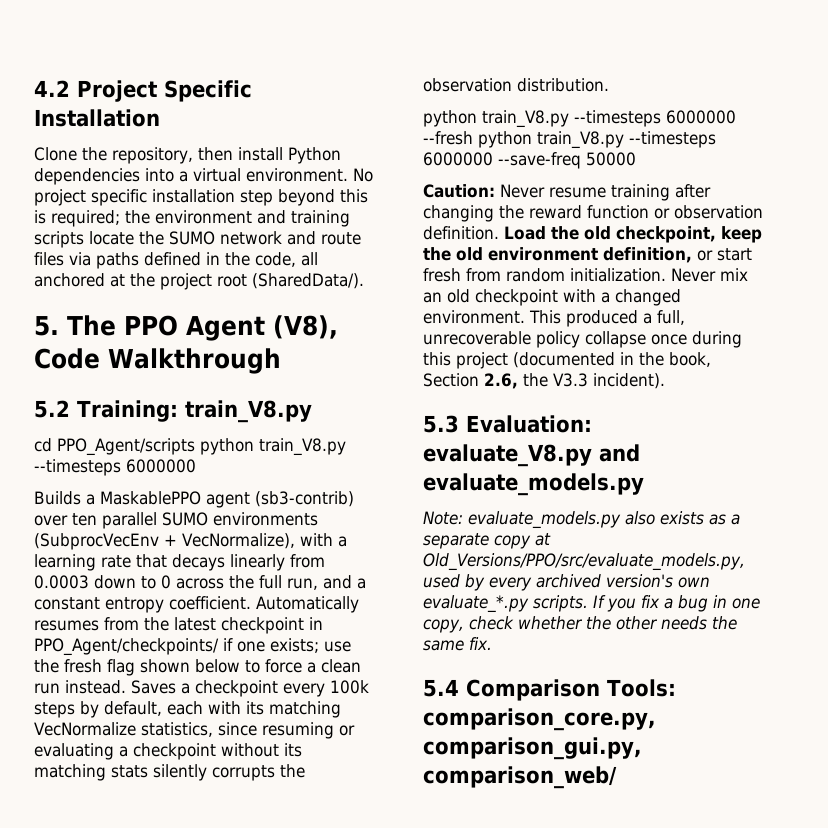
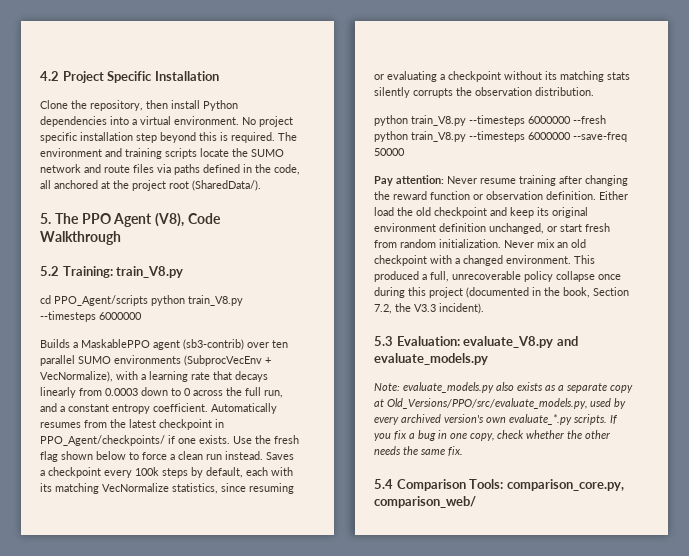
- No project specific installation step beyond this is required; the environment and training scripts locate the SUMO network and route files via paths defined in the code, all anchored at the project root (SharedData/).
+ No project specific installation step beyond this is required. The environment and training scripts locate the SUMO network and route files via paths defined in the code, all anchored at the project root (SharedData/).
- Automatically resumes from the latest checkpoint in PPO_Agent/checkpoints/ if one exists; use the fresh flag shown below to force a clean run instead.
+ Automatically resumes from the latest checkpoint in PPO_Agent/checkpoints/ if one exists. Use the fresh flag shown below to force a clean run instead.
- Caution: Never resume training after changing the reward function or observation definition.
+ Pay attention: Never resume training after changing the reward function or observation definition.
- Load the old checkpoint, keep the old environment definition, or start fresh from random initialization.
+ Either load the old checkpoint and keep its original environment definition unchanged, or start fresh from random initialization.
- This produced a full, unrecoverable policy collapse once during this project (documented in the book, Section 2.6, the V3.3 incident).
+ This produced a full, unrecoverable policy collapse once during this project (documented in the book, Section 7.2, the V3.3 incident).
- 5.4 Comparison Tools: comparison_core.py, comparison_gui.py, comparison_web/
+ 5.4 Comparison Tools: comparison_core.py, comparison_web/

